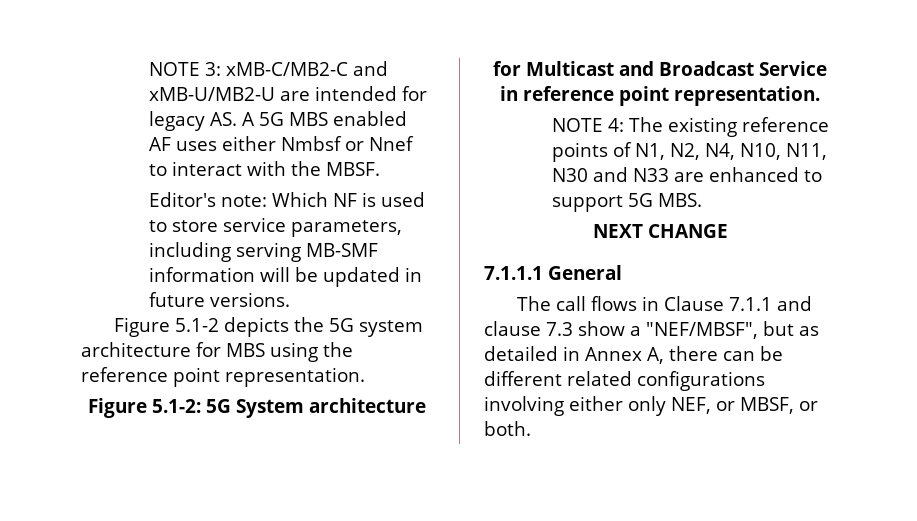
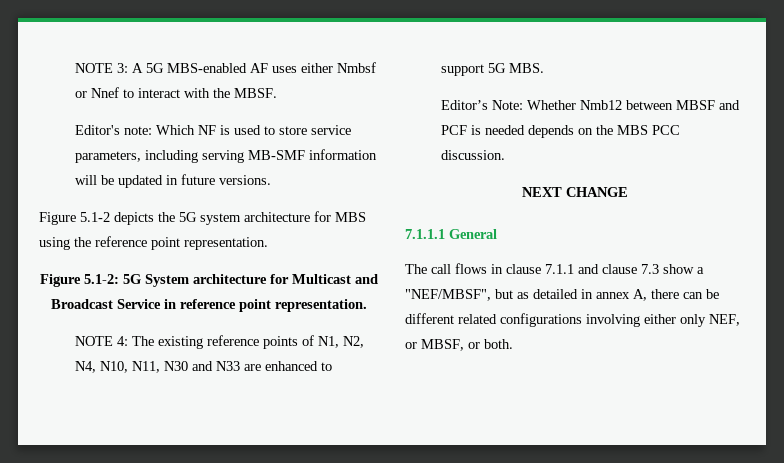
- NOTE 3: xMB-C/MB2-C and xMB-U/MB2-U are intended for legacy AS. A 5G MBS enabled AF uses either Nmbsf or Nnef to interact with the MBSF.
+ NOTE 3: A 5G MBS-enabled AF uses either Nmbsf or Nnef to interact with the MBSF.
+ Editor’s Note: Whether Nmb12 between MBSF and PCF is needed depends on the MBS PCC discussion.
- The call flows in Clause 7.1.1 and clause 7.3 show a "NEF/MBSF", but as detailed in Annex A, there can be different related configurations involving either only NEF, or MBSF, or both.
+ The call flows in clause 7.1.1 and clause 7.3 show a "NEF/MBSF", but as detailed in annex A, there can be different related configurations involving either only NEF, or MBSF, or both.

